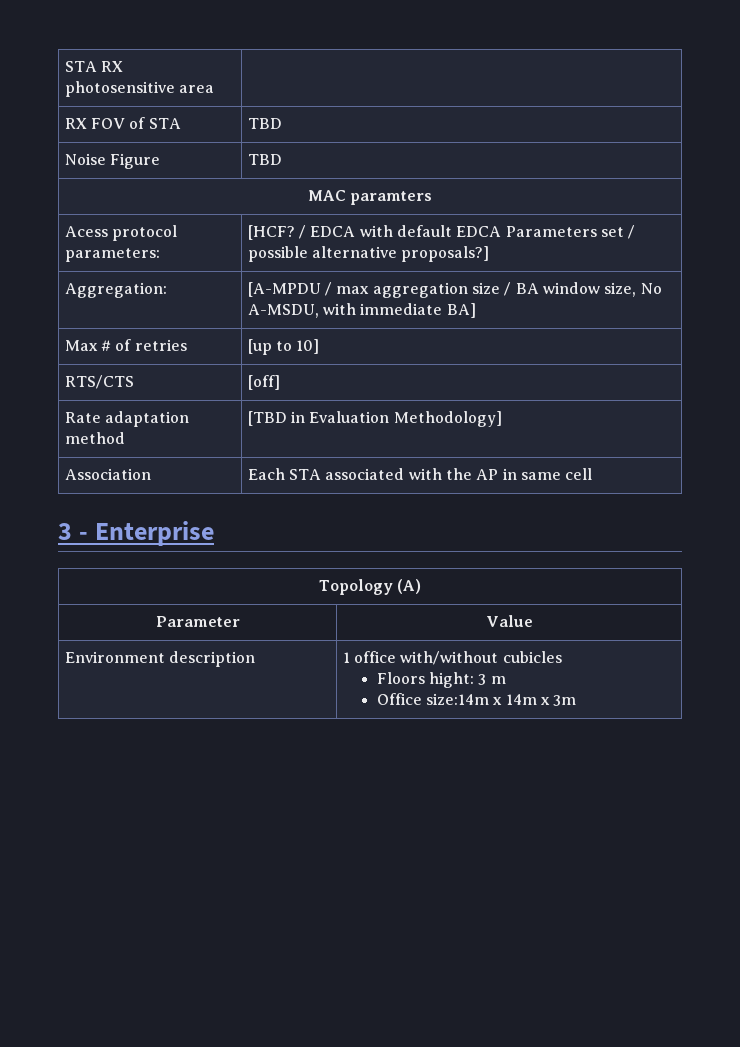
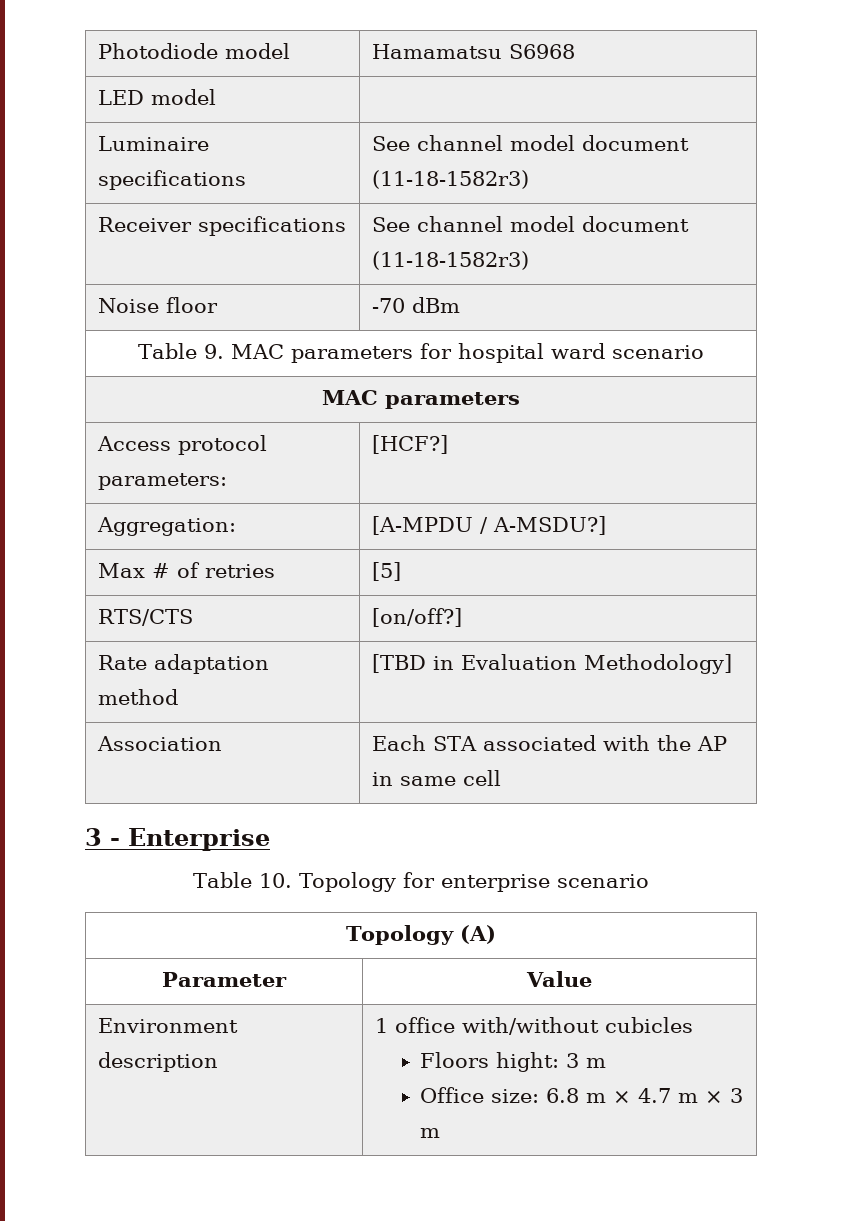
- STA RX photosensitive area |
- RX FOV of STA | TBD
- Noise Figure | TBD
- MAC paramters
- Acess protocol parameters: | [HCF? / EDCA with default EDCA Parameters set / possible alternative proposals?]
- Aggregation: | [A-MPDU / max aggregation size / BA window size, No A-MSDU, with immediate BA]
+ Photodiode model | Hamamatsu S6968
+ LED model |
+ Luminaire specifications | See channel model document (11-18-1582r3)
+ Receiver specifications | See channel model document (11-18-1582r3)
+ Noise floor | -70 dBm
+ Table 9. MAC parameters for hospital ward scenario
+ MAC parameters
+ Access protocol parameters: | [HCF?]
+ Aggregation: | [A-MPDU / A-MSDU?]
- Max # of retries | [up to 10]
+ Max # of retries | [5]
- RTS/CTS | [off]
+ RTS/CTS | [on/off?]
+ Table 10. Topology for enterprise scenario
  Environment description | 1 office with/without cubicles
  Floors hight: 3 m
- Office size:14m x 14m x 3m
+ Office size: 6.8 m × 4.7 m × 3 m

